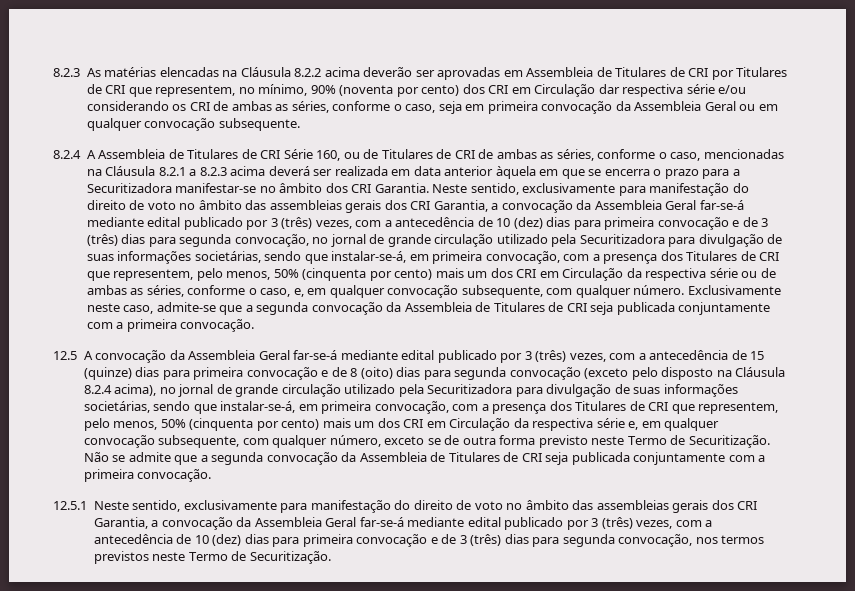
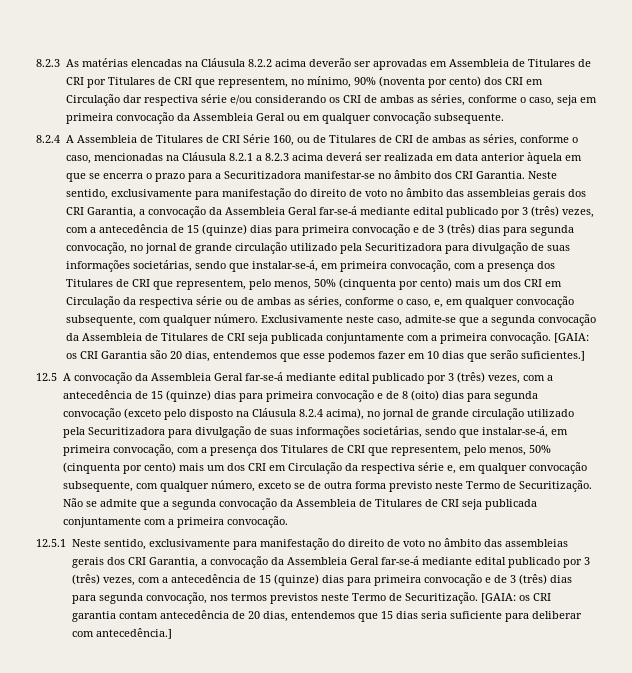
- Neste sentido, exclusivamente para manifestação do direito de voto no âmbito das assembleias gerais dos CRI Garantia, a convocação da Assembleia Geral far-se-á mediante edital publicado por 3 (três) vezes, com a antecedência de 10 (dez) dias para primeira convocação e de 3 (três) dias para segunda convocação, no jornal de grande circulação utilizado pela Securitizadora para divulgação de suas informações societárias, sendo que instalar-se-á, em primeira convocação, com a presença dos Titulares de CRI que representem, pelo menos, 50% (cinquenta por cento) mais um dos CRI em Circulação da respectiva série ou de ambas as séries, conforme o caso, e, em qualquer convocação subsequente, com qualquer número.
+ Neste sentido, exclusivamente para manifestação do direito de voto no âmbito das assembleias gerais dos CRI Garantia, a convocação da Assembleia Geral far-se-á mediante edital publicado por 3 (três) vezes, com a antecedência de 15 (quinze) dias para primeira convocação e de 3 (três) dias para segunda convocação, no jornal de grande circulação utilizado pela Securitizadora para divulgação de suas informações societárias, sendo que instalar-se-á, em primeira convocação, com a presença dos Titulares de CRI que representem, pelo menos, 50% (cinquenta por cento) mais um dos CRI em Circulação da respectiva série ou de ambas as séries, conforme o caso, e, em qualquer convocação subsequente, com qualquer número.
+ [GAIA: os CRI Garantia são 20 dias, entendemos que esse podemos fazer em 10 dias que serão suficientes.]
- 12.5.1 Neste sentido, exclusivamente para manifestação do direito de voto no âmbito das assembleias gerais dos CRI Garantia, a convocação da Assembleia Geral far-se-á mediante edital publicado por 3 (três) vezes, com a antecedência de 10 (dez) dias para primeira convocação e de 3 (três) dias para segunda convocação, nos termos previstos neste Termo de Securitização.
+ 12.5.1 Neste sentido, exclusivamente para manifestação do direito de voto no âmbito das assembleias gerais dos CRI Garantia, a convocação da Assembleia Geral far-se-á mediante edital publicado por 3 (três) vezes, com a antecedência de 15 (quinze) dias para primeira convocação e de 3 (três) dias para segunda convocação, nos termos previstos neste Termo de Securitização.
+ [GAIA: os CRI garantia contam antecedência de 20 dias, entendemos que 15 dias seria suficiente para deliberar com antecedência.]

